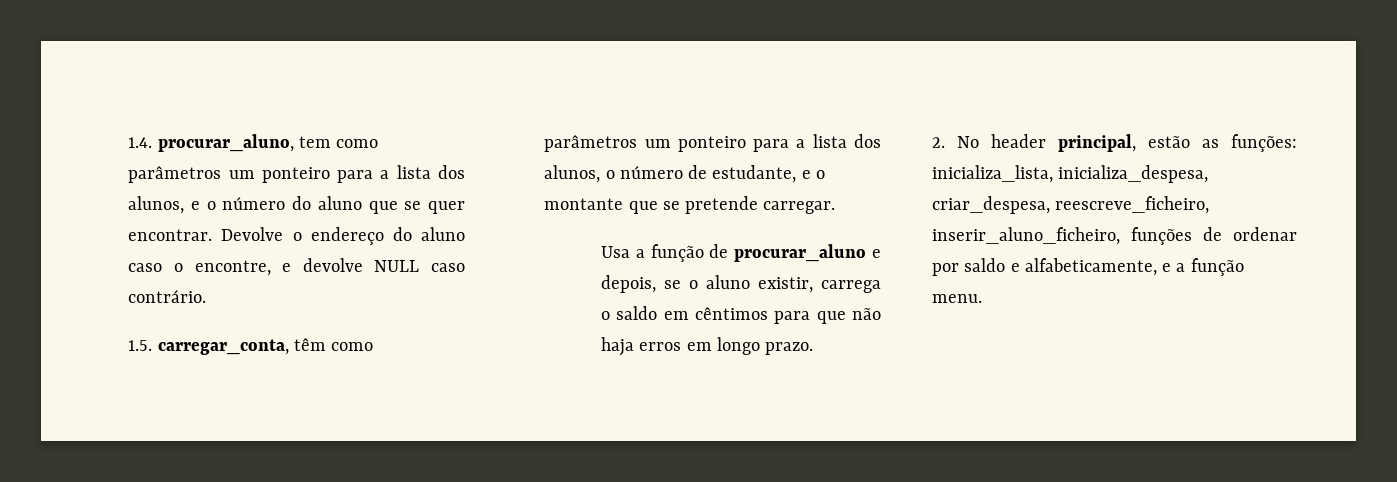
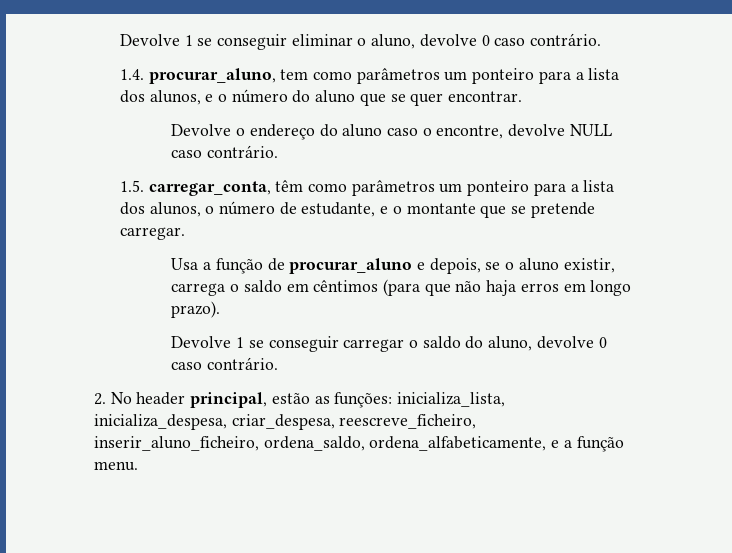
+ Devolve 1 se conseguir eliminar o aluno, devolve 0 caso contrário.
- 1.4. procurar_aluno, tem como parâmetros um ponteiro para a lista dos alunos, e o número do aluno que se quer encontrar. Devolve o endereço do aluno caso o encontre, e devolve NULL caso contrário.
+ 1.4. procurar_aluno, tem como parâmetros um ponteiro para a lista dos alunos, e o número do aluno que se quer encontrar.
+ Devolve o endereço do aluno caso o encontre, devolve NULL caso contrário.
- Usa a função de procurar_aluno e depois, se o aluno existir, carrega o saldo em cêntimos para que não haja erros em longo prazo.
+ Usa a função de procurar_aluno e depois, se o aluno existir, carrega o saldo em cêntimos (para que não haja erros em longo prazo).
+ Devolve 1 se conseguir carregar o saldo do aluno, devolve 0 caso contrário.
- 2. No header principal, estão as funções: inicializa_lista, inicializa_despesa, criar_despesa, reescreve_ficheiro, inserir_aluno_ficheiro, funções de ordenar por saldo e alfabeticamente, e a função menu.
+ 2. No header principal, estão as funções: inicializa_lista, inicializa_despesa, criar_despesa, reescreve_ficheiro, inserir_aluno_ficheiro, ordena_saldo, ordena_alfabeticamente, e a função menu.

